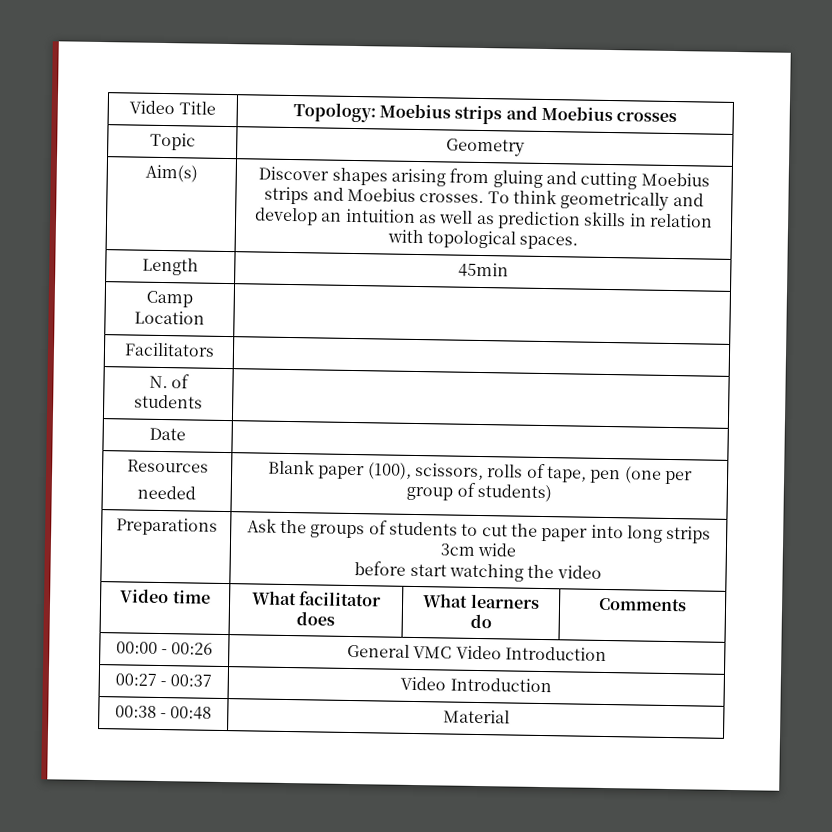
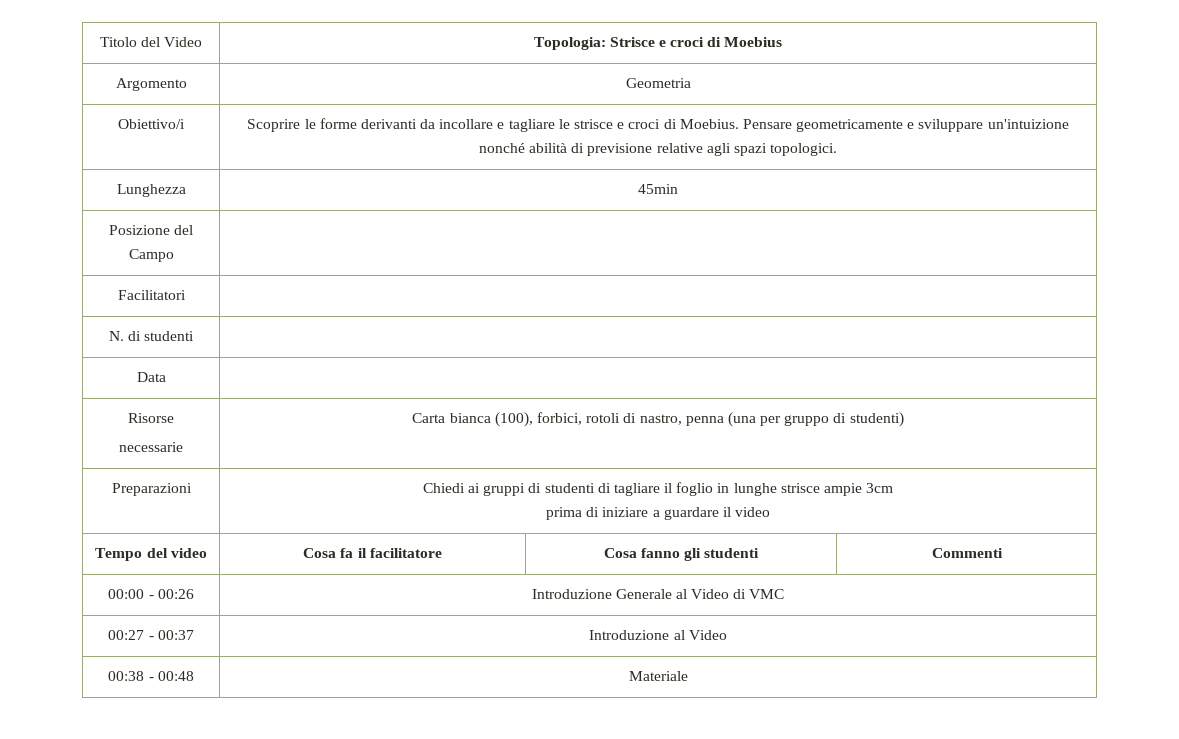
- Video Title | Topology: Moebius strips and Moebius crosses
- Topic | Geometry
- Aim(s) | Discover shapes arising from gluing and cutting Moebius strips and Moebius crosses. To think geometrically and develop an intuition as well as prediction skills in relation with topological spaces.
- Length | 45min
- Camp Location |
- Facilitators |
- N. of students |
- Date |
- Resources
- needed | Blank paper (100), scissors, rolls of tape, pen (one per group of students)
- Preparations | Ask the groups of students to cut the paper into long strips 3cm wide
- before start watching the video
- Video time | What facilitator does | What learners do | Comments
- 00:00 - 00:26 | General VMC Video Introduction
+ Titolo del Video | Topologia: Strisce e croci di Moebius
+ Argomento | Geometria
+ Obiettivo/i | Scoprire le forme derivanti da incollare e tagliare le strisce e croci di Moebius. Pensare geometricamente e sviluppare un'intuizione nonché abilità di previsione relative agli spazi topologici.
+ Lunghezza | 45min
+ Posizione del Campo |
+ Facilitatori |
+ N. di studenti |
+ Data |
+ Risorse
+ necessarie | Carta bianca (100), forbici, rotoli di nastro, penna (una per gruppo di studenti)
+ Preparazioni | Chiedi ai gruppi di studenti di tagliare il foglio in lunghe strisce ampie 3cm
+ prima di iniziare a guardare il video
+ Tempo del video | Cosa fa il facilitatore | Cosa fanno gli studenti | Commenti
+ 00:00 - 00:26 | Introduzione Generale al Video di VMC
- 00:27 - 00:37 | Video Introduction
+ 00:27 - 00:37 | Introduzione al Video
- 00:38 - 00:48 | Material
+ 00:38 - 00:48 | Materiale

